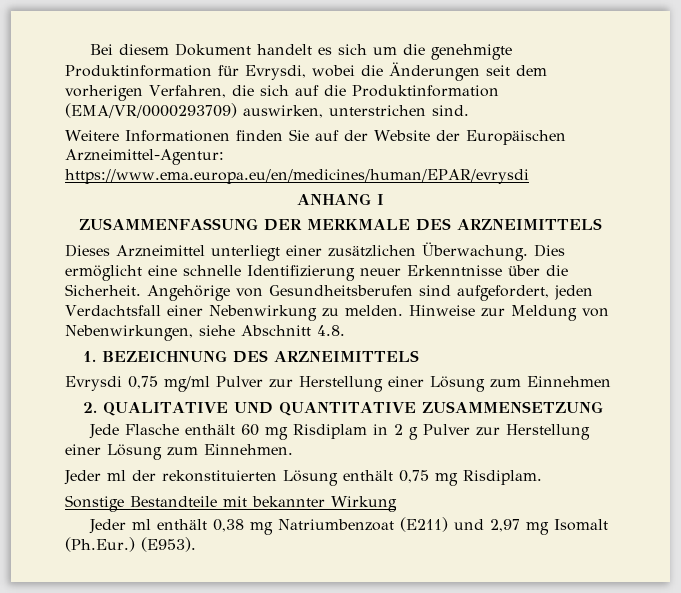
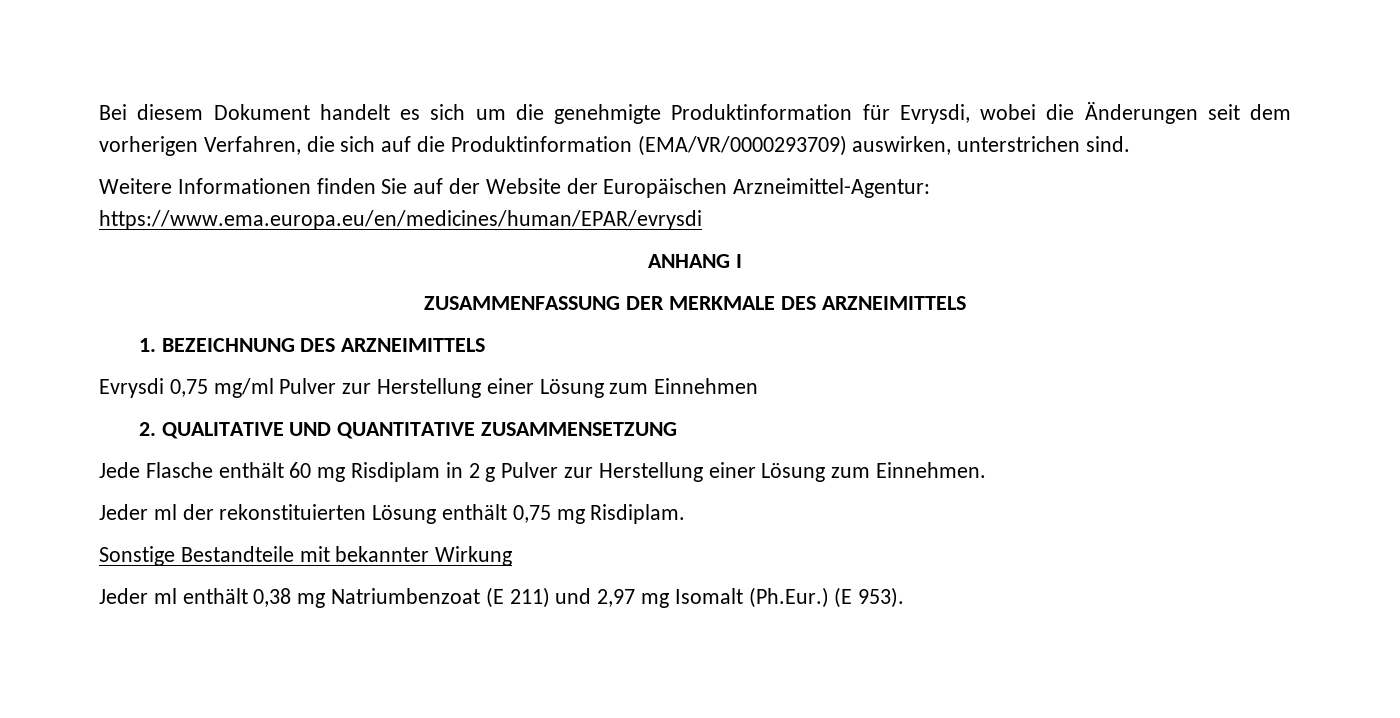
- Dieses Arzneimittel unterliegt einer zusätzlichen Überwachung. Dies ermöglicht eine schnelle Identifizierung neuer Erkenntnisse über die Sicherheit. Angehörige von Gesundheitsberufen sind aufgefordert, jeden Verdachtsfall einer Nebenwirkung zu melden. Hinweise zur Meldung von Nebenwirkungen, siehe Abschnitt 4.8.
- Jeder ml enthält 0,38 mg Natriumbenzoat (E211) und 2,97 mg Isomalt (Ph.Eur.) (E953).
+ Jeder ml enthält 0,38 mg Natriumbenzoat (E 211) und 2,97 mg Isomalt (Ph.Eur.) (E 953).

